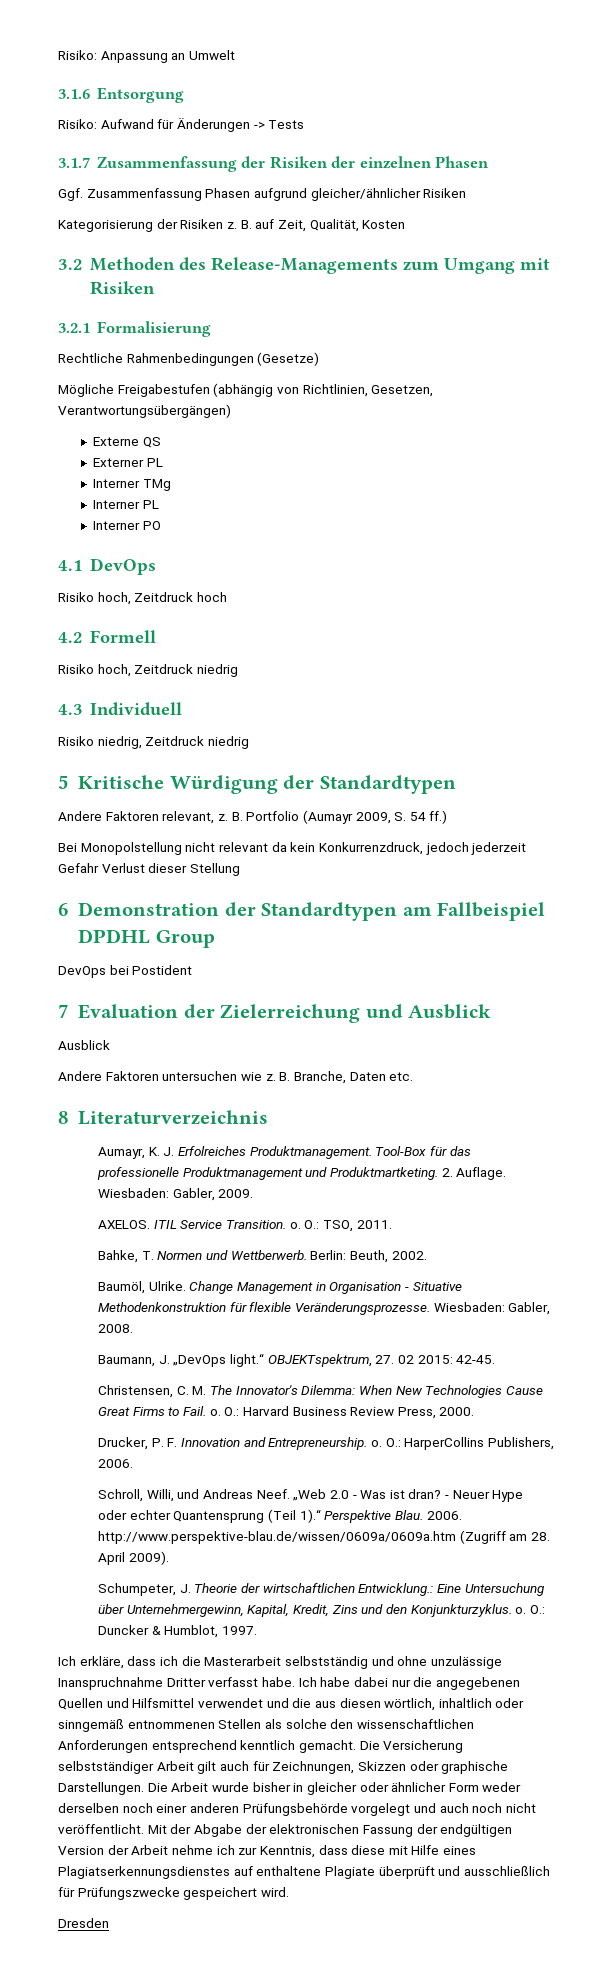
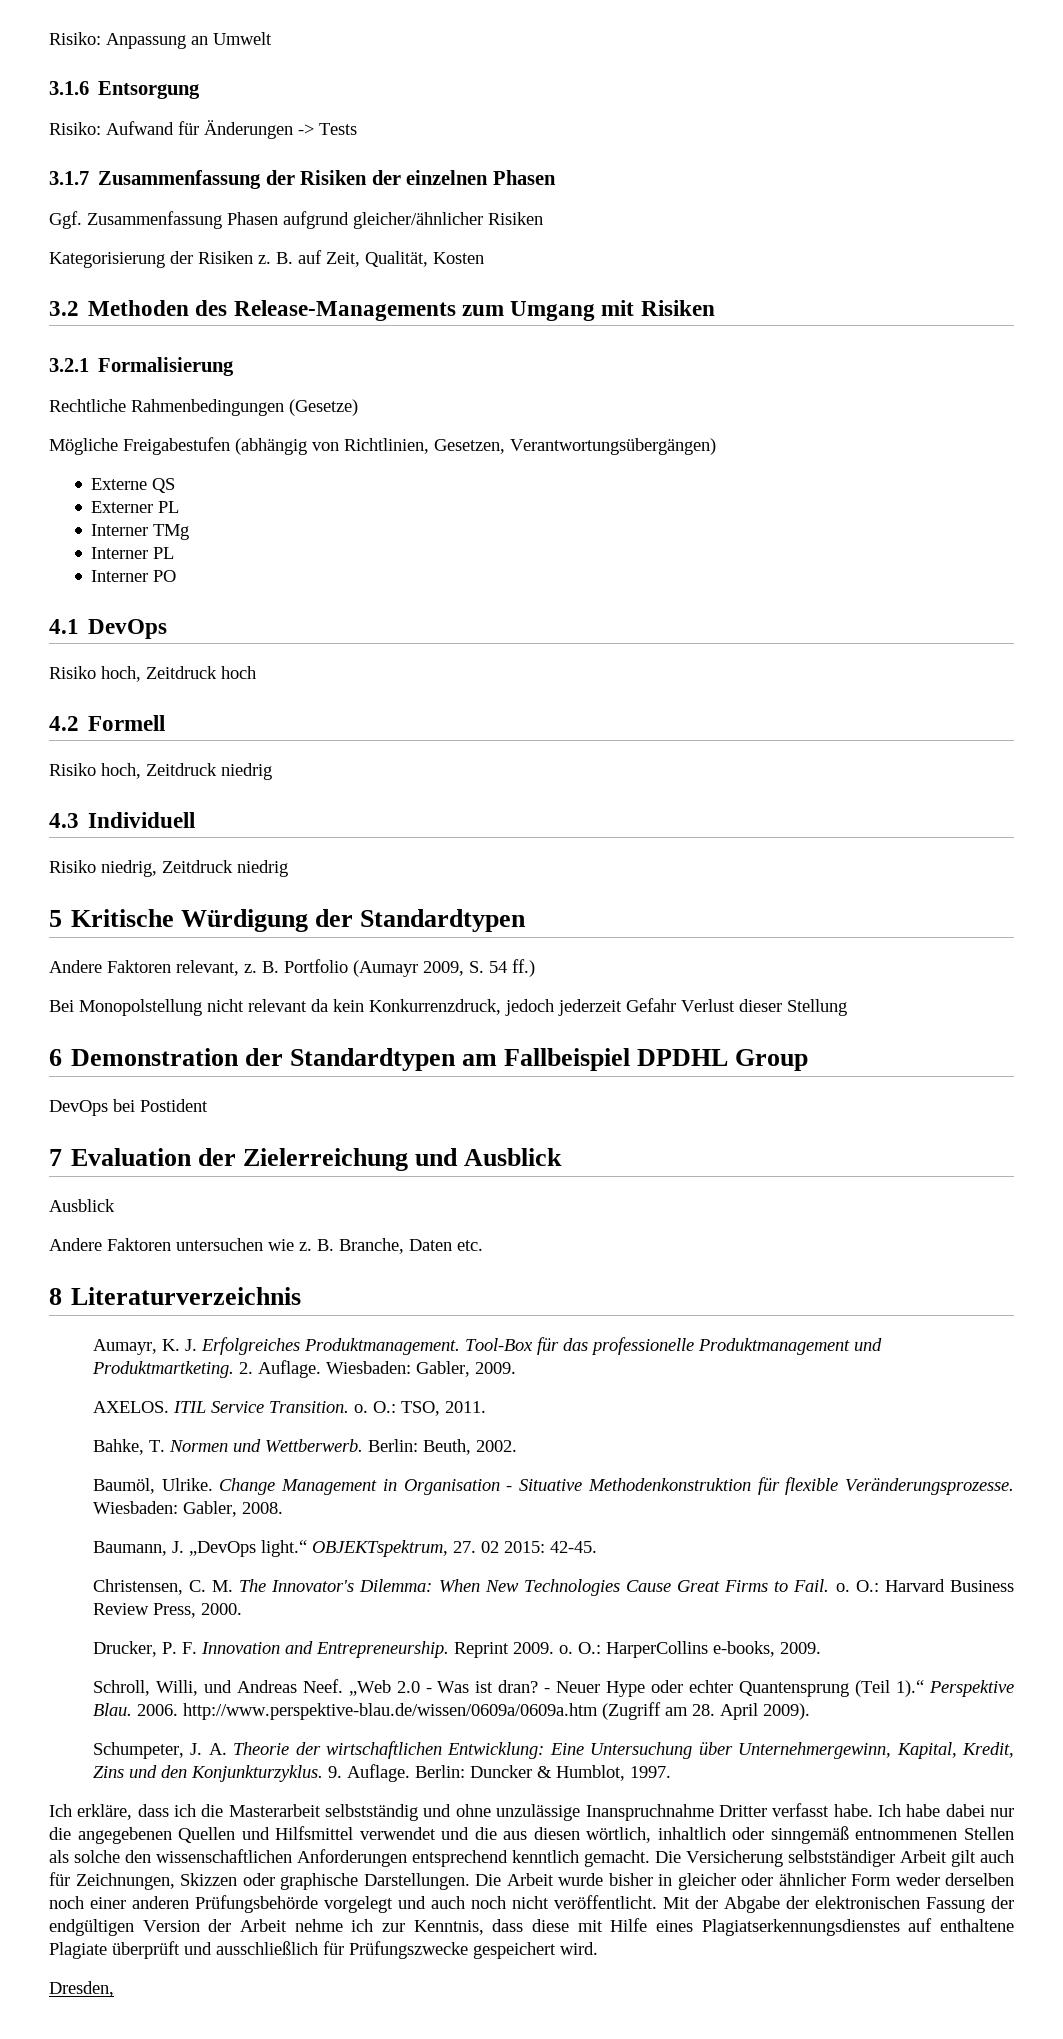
- Aumayr, K. J. Erfolreiches Produktmanagement.
+ Aumayr, K. J. Erfolgreiches Produktmanagement.
- Drucker, P. F. Innovation and Entrepreneurship. o.
+ Drucker, P. F. Innovation and Entrepreneurship. Reprint 2009. o.
- O.: HarperCollins Publishers, 2006.
+ O.: HarperCollins e-books, 2009.
- Schumpeter, J. Theorie der wirtschaftlichen Entwicklung.: Eine Untersuchung über Unternehmergewinn, Kapital, Kredit, Zins und den Konjunkturzyklus. o. O.: Duncker & Humblot, 1997.
+ Schumpeter, J. A. Theorie der wirtschaftlichen Entwicklung: Eine Untersuchung über Unternehmergewinn, Kapital, Kredit, Zins und den Konjunkturzyklus. 9. Auflage. Berlin: Duncker & Humblot, 1997.
- Dresden
+ Dresden,

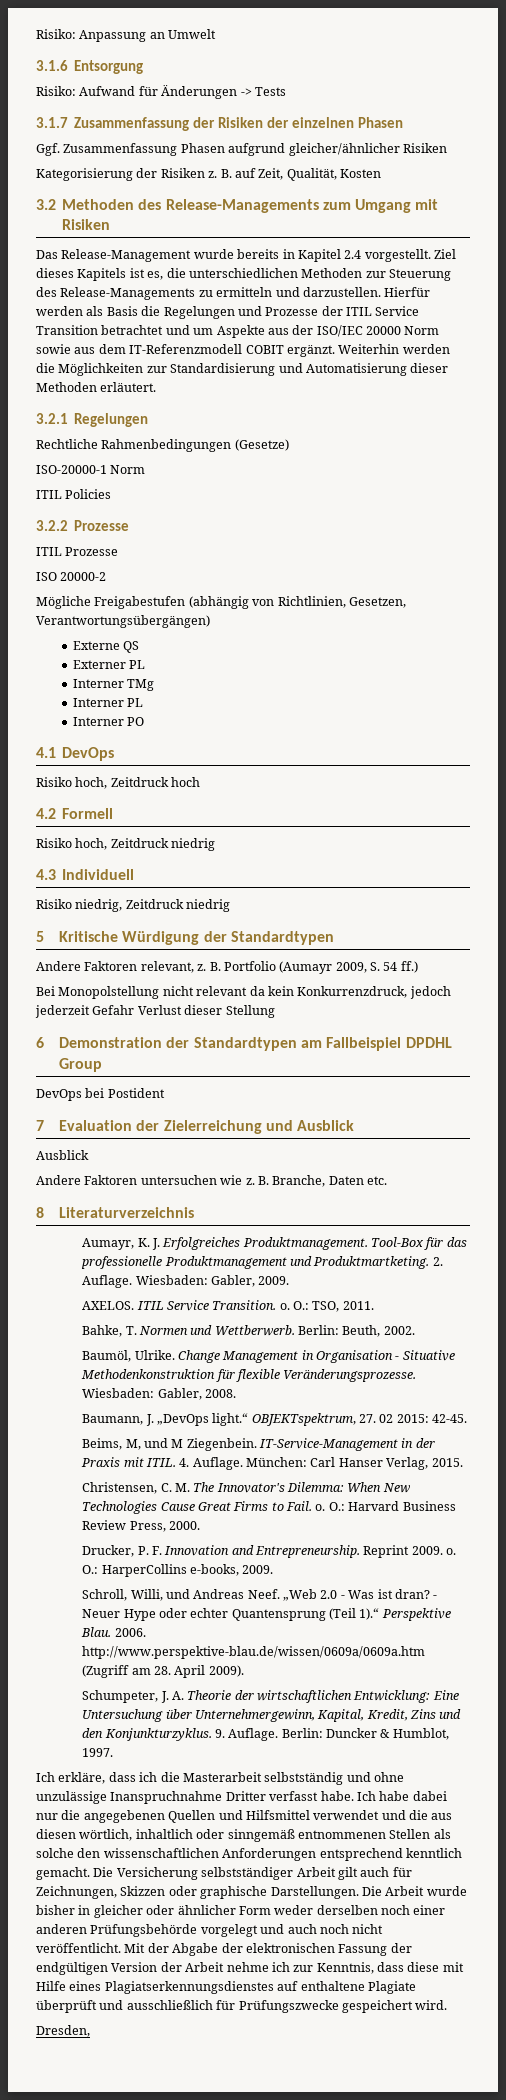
+ Das Release-Management wurde bereits in Kapitel 2.4 vorgestellt. Ziel dieses Kapitels ist es, die unterschiedlichen Methoden zur Steuerung des Release-Managements zu ermitteln und darzustellen. Hierfür werden als Basis die Regelungen und Prozesse der ITIL Service Transition betrachtet und um Aspekte aus der ISO/IEC 20000 Norm sowie aus dem IT-Referenzmodell COBIT ergänzt. Weiterhin werden die Möglichkeiten zur Standardisierung und Automatisierung dieser Methoden erläutert.
- 3.2.1 Formalisierung
+ 3.2.1 Regelungen
+ ISO-20000-1 Norm
+ ITIL Policies
+ 3.2.2 Prozesse
+ ITIL Prozesse
+ ISO 20000-2
+ Beims, M, und M Ziegenbein. IT-Service-Management in der Praxis mit ITIL. 4. Auflage. München: Carl Hanser Verlag, 2015.

